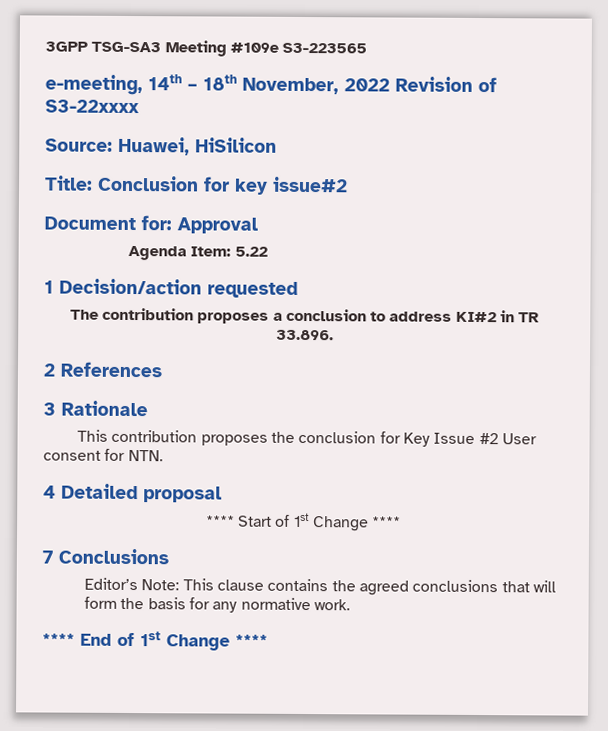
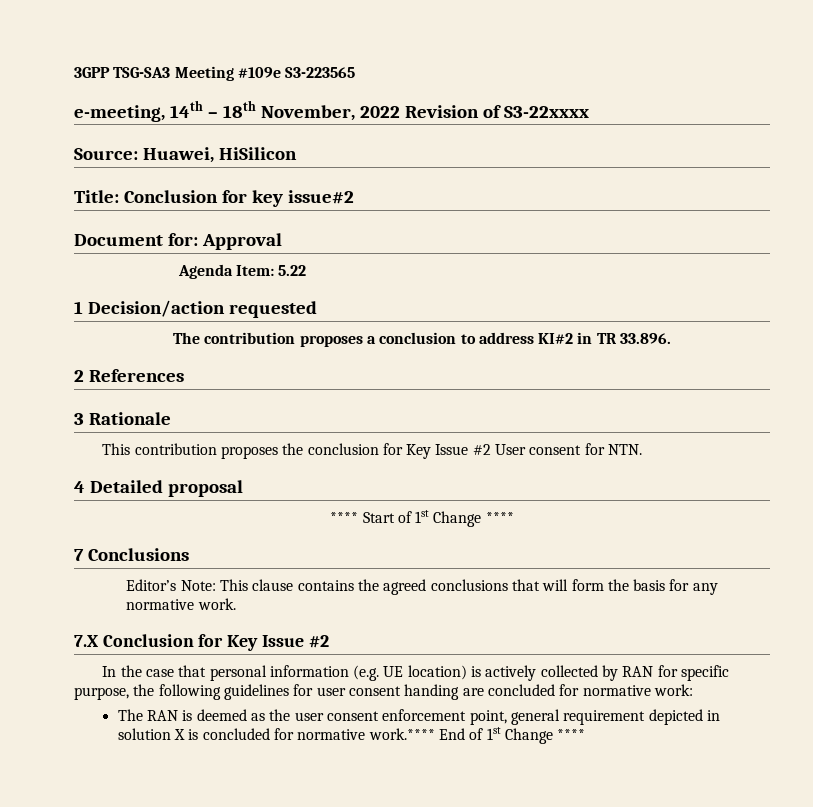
- **** End of 1st Change ****
+ 7.X Conclusion for Key Issue #2
+ In the case that personal information (e.g. UE location) is actively collected by RAN for specific purpose, the following guidelines for user consent handing are concluded for normative work:
+ The RAN is deemed as the user consent enforcement point, general requirement depicted in solution X is concluded for normative work.**** End of 1st Change ****

